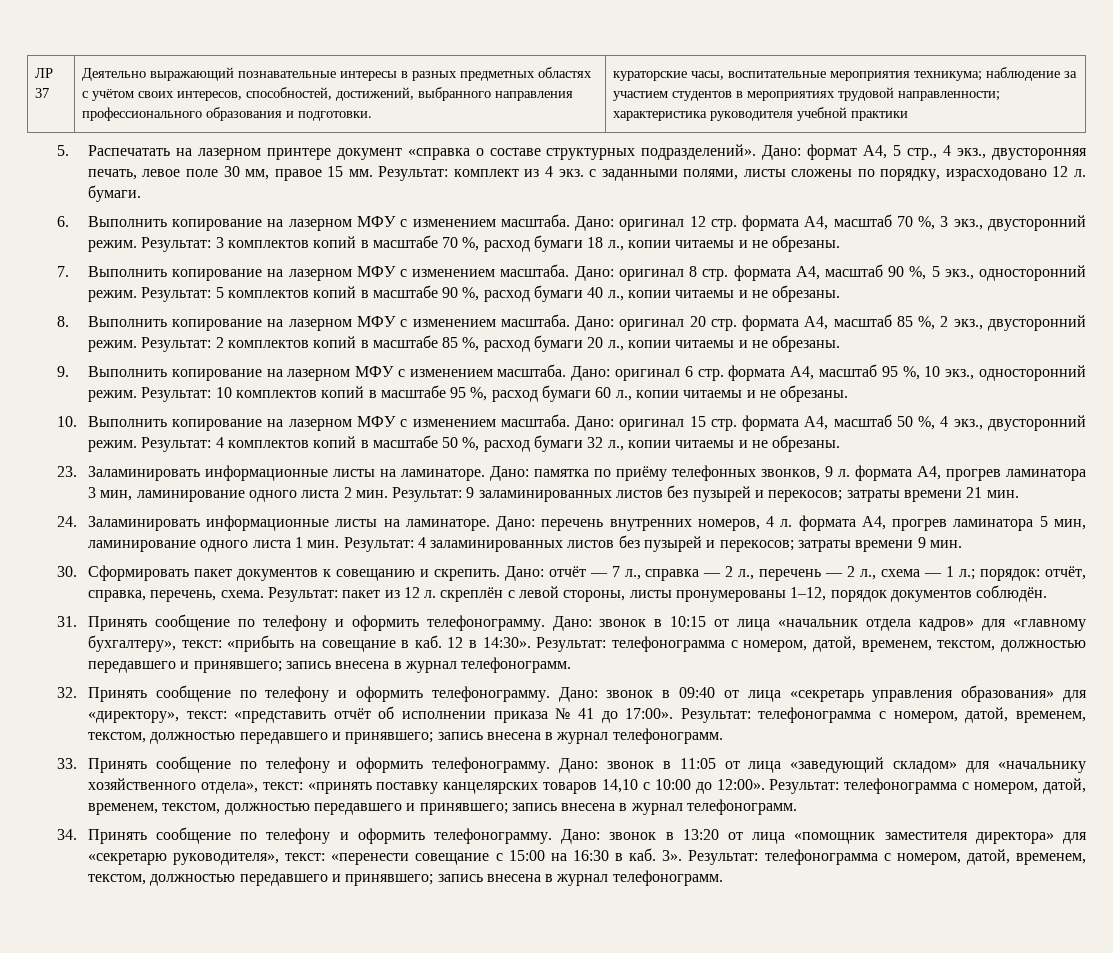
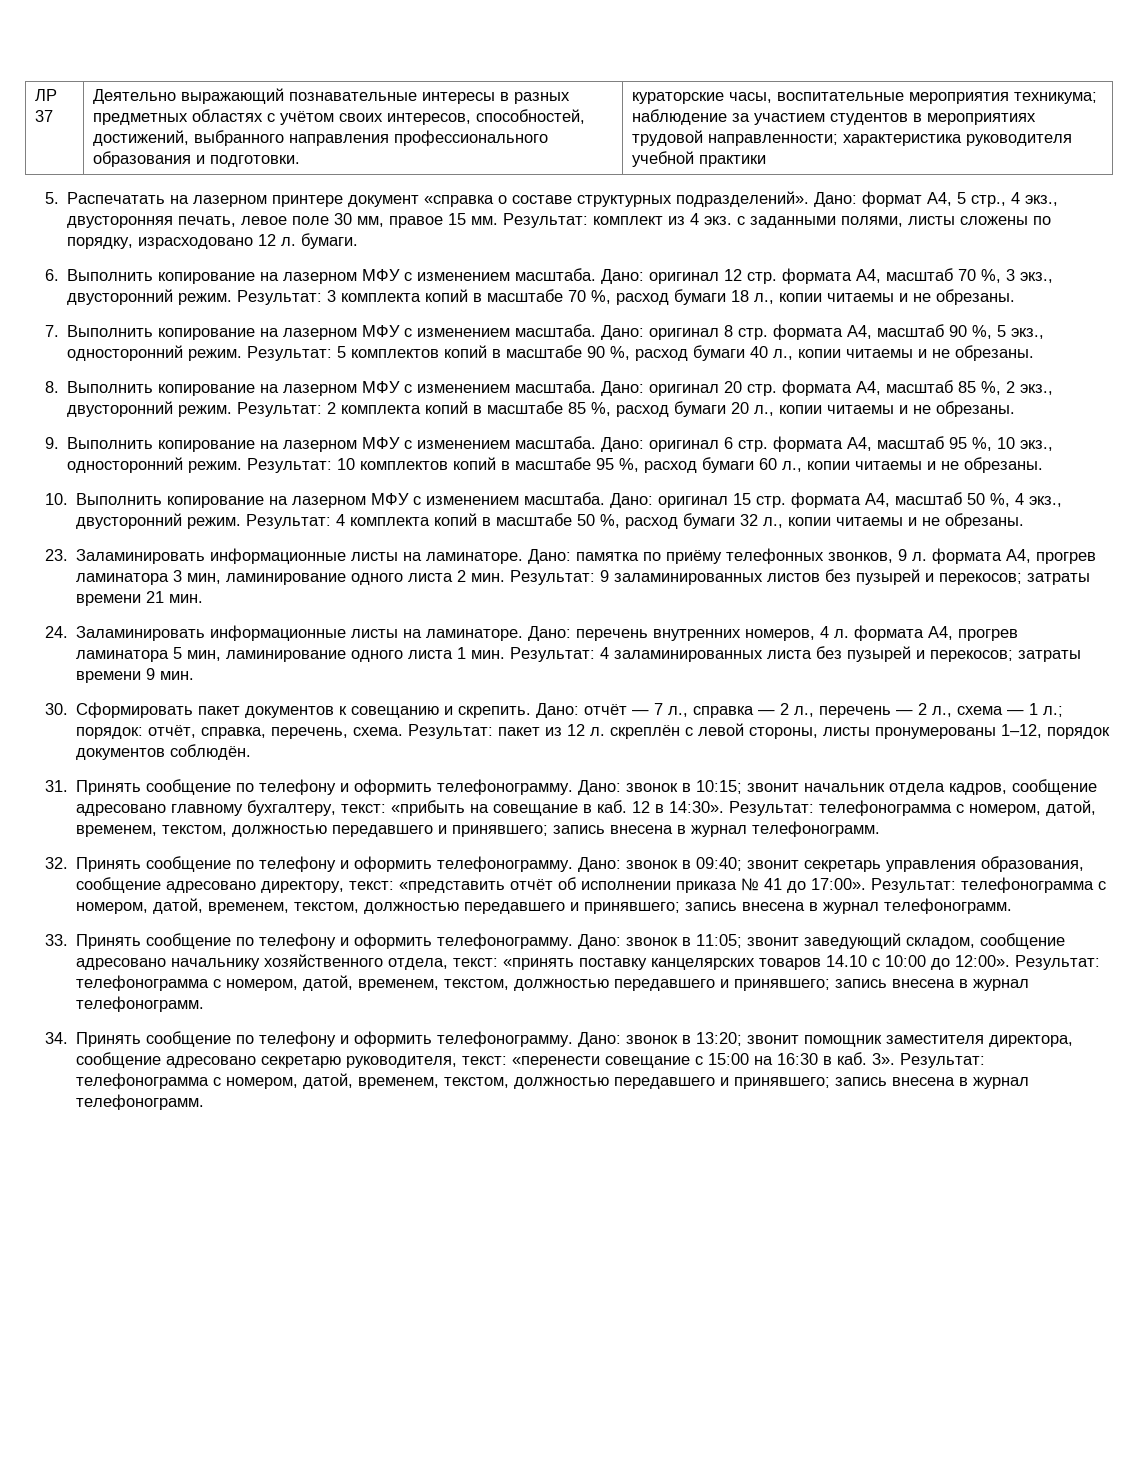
- Результат: 3 комплектов копий в масштабе 70 %, расход бумаги 18 л., копии читаемы и не обрезаны.
+ Результат: 3 комплекта копий в масштабе 70 %, расход бумаги 18 л., копии читаемы и не обрезаны.
- Результат: 2 комплектов копий в масштабе 85 %, расход бумаги 20 л., копии читаемы и не обрезаны.
+ Результат: 2 комплекта копий в масштабе 85 %, расход бумаги 20 л., копии читаемы и не обрезаны.
- Результат: 4 комплектов копий в масштабе 50 %, расход бумаги 32 л., копии читаемы и не обрезаны.
+ Результат: 4 комплекта копий в масштабе 50 %, расход бумаги 32 л., копии читаемы и не обрезаны.
- Результат: 4 заламинированных листов без пузырей и перекосов; затраты времени 9 мин.
+ Результат: 4 заламинированных листа без пузырей и перекосов; затраты времени 9 мин.
- Дано: звонок в 10:15 от лица «начальник отдела кадров» для «главному бухгалтеру», текст: «прибыть на совещание в каб.
+ Дано: звонок в 10:15; звонит начальник отдела кадров, сообщение адресовано главному бухгалтеру, текст: «прибыть на совещание в каб.
- Дано: звонок в 09:40 от лица «секретарь управления образования» для «директору», текст: «представить отчёт об исполнении приказа № 41 до 17:00».
+ Дано: звонок в 09:40; звонит секретарь управления образования, сообщение адресовано директору, текст: «представить отчёт об исполнении приказа № 41 до 17:00».
- Дано: звонок в 11:05 от лица «заведующий складом» для «начальнику хозяйственного отдела», текст: «принять поставку канцелярских товаров 14,10 с 10:00 до 12:00».
+ Дано: звонок в 11:05; звонит заведующий складом, сообщение адресовано начальнику хозяйственного отдела, текст: «принять поставку канцелярских товаров 14.10 с 10:00 до 12:00».
- Дано: звонок в 13:20 от лица «помощник заместителя директора» для «секретарю руководителя», текст: «перенести совещание с 15:00 на 16:30 в каб.
+ Дано: звонок в 13:20; звонит помощник заместителя директора, сообщение адресовано секретарю руководителя, текст: «перенести совещание с 15:00 на 16:30 в каб.

